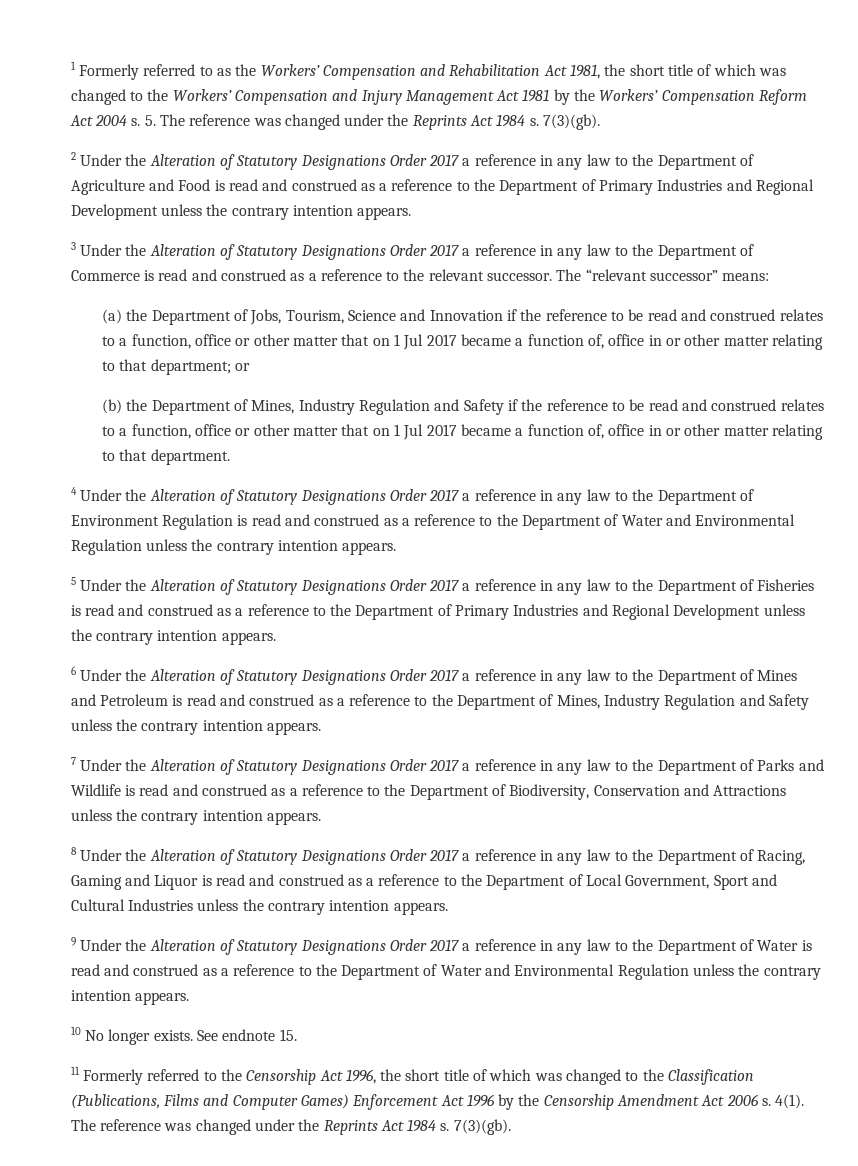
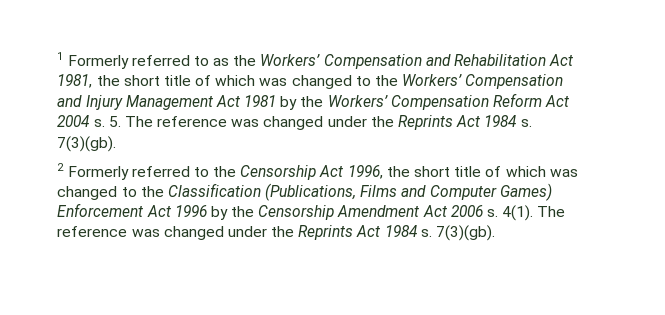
- 2 Under the Alteration of Statutory Designations Order 2017 a reference in any law to the Department of Agriculture and Food is read and construed as a reference to the Department of Primary Industries and Regional Development unless the contrary intention appears.
- 3 Under the Alteration of Statutory Designations Order 2017 a reference in any law to the Department of Commerce is read and construed as a reference to the relevant successor. The “relevant successor” means:
- (a) the Department of Jobs, Tourism, Science and Innovation if the reference to be read and construed relates to a function, office or other matter that on 1 Jul 2017 became a function of, office in or other matter relating to that department; or
- (b) the Department of Mines, Industry Regulation and Safety if the reference to be read and construed relates to a function, office or other matter that on 1 Jul 2017 became a function of, office in or other matter relating to that department.
- 4 Under the Alteration of Statutory Designations Order 2017 a reference in any law to the Department of Environment Regulation is read and construed as a reference to the Department of Water and Environmental Regulation unless the contrary intention appears.
- 5 Under the Alteration of Statutory Designations Order 2017 a reference in any law to the Department of Fisheries is read and construed as a reference to the Department of Primary Industries and Regional Development unless the contrary intention appears.
- 6 Under the Alteration of Statutory Designations Order 2017 a reference in any law to the Department of Mines and Petroleum is read and construed as a reference to the Department of Mines, Industry Regulation and Safety unless the contrary intention appears.
- 7 Under the Alteration of Statutory Designations Order 2017 a reference in any law to the Department of Parks and Wildlife is read and construed as a reference to the Department of Biodiversity, Conservation and Attractions unless the contrary intention appears.
- 8 Under the Alteration of Statutory Designations Order 2017 a reference in any law to the Department of Racing, Gaming and Liquor is read and construed as a reference to the Department of Local Government, Sport and Cultural Industries unless the contrary intention appears.
- 9 Under the Alteration of Statutory Designations Order 2017 a reference in any law to the Department of Water is read and construed as a reference to the Department of Water and Environmental Regulation unless the contrary intention appears.
- 10 No longer exists. See endnote 15.
- 11 Formerly referred to the Censorship Act 1996, the short title of which was changed to the Classification (Publications, Films and Computer Games) Enforcement Act 1996 by the Censorship Amendment Act 2006 s.
+ 2 Formerly referred to the Censorship Act 1996, the short title of which was changed to the Classification (Publications, Films and Computer Games) Enforcement Act 1996 by the Censorship Amendment Act 2006 s.

